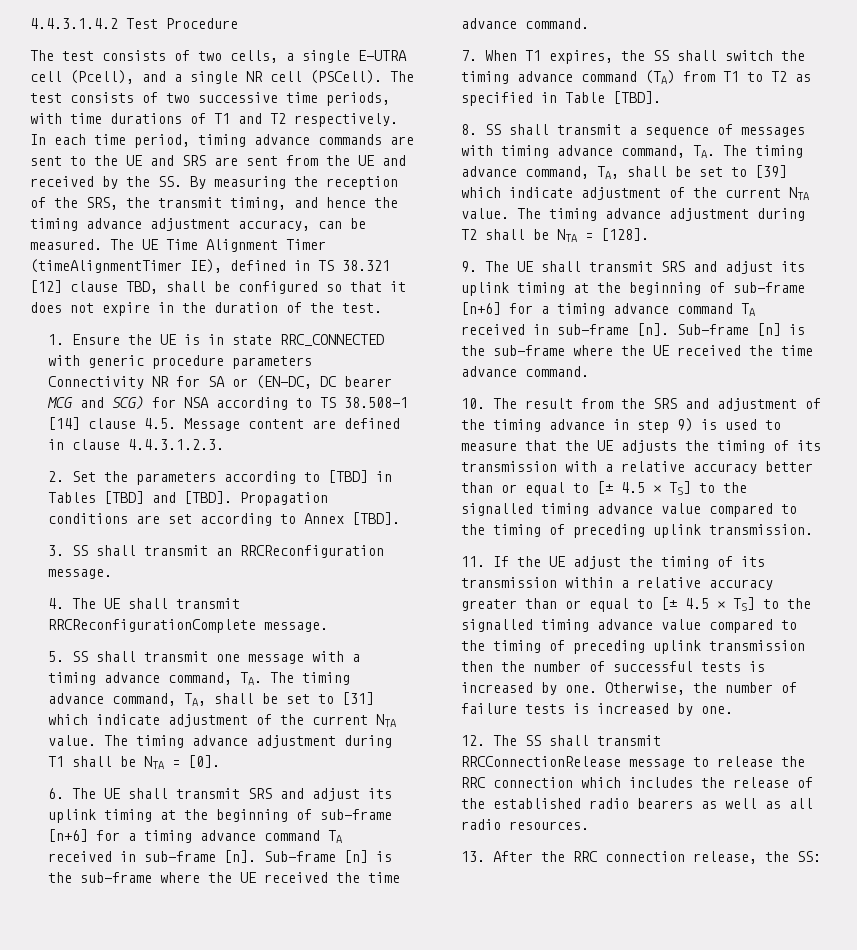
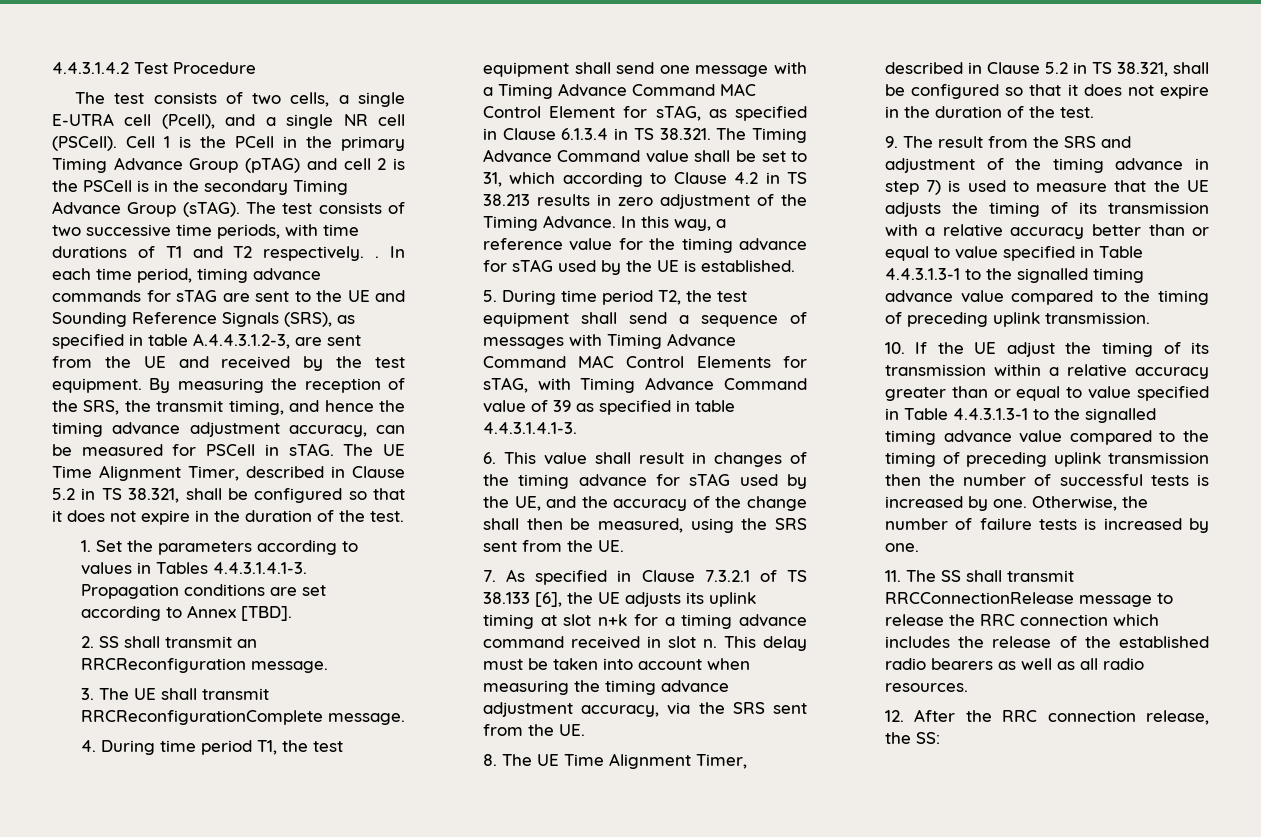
+ Cell 1 is the PCell in the primary Timing Advance Group (pTAG) and cell 2 is the PSCell is in the secondary Timing Advance Group (sTAG).
- The test consists of two successive time periods, with time durations of T1 and T2 respectively.
+ The test consists of two successive time periods, with time durations of T1 and T2 respectively. .
- In each time period, timing advance commands are sent to the UE and SRS are sent from the UE and received by the SS. By measuring the reception of the SRS, the transmit timing, and hence the timing advance adjustment accuracy, can be measured. The UE Time Alignment Timer (timeAlignmentTimer IE), defined in TS 38.321 [12] clause TBD, shall be configured so that it does not expire in the duration of the test.
+ In each time period, timing advance commands for sTAG are sent to the UE and Sounding Reference Signals (SRS), as specified in table A.4.4.3.1.2-3, are sent from the UE and received by the test equipment. By measuring the reception of the SRS, the transmit timing, and hence the timing advance adjustment accuracy, can be measured for PSCell in sTAG. The UE Time Alignment Timer, described in Clause 5.2 in TS 38.321, shall be configured so that it does not expire in the duration of the test.
- 1. Ensure the UE is in state RRC_CONNECTED with generic procedure parameters Connectivity NR for SA or (EN-DC, DC bearer MCG and SCG) for NSA according to TS 38.508-1 [14] clause 4.5. Message content are defined in clause 4.4.3.1.2.3.
- 2. Set the parameters according to [TBD] in Tables [TBD] and [TBD]. Propagation conditions are set according to Annex [TBD].
+ 1. Set the parameters according to values in Tables 4.4.3.1.4.1-3. Propagation conditions are set according to Annex [TBD].
- 3. SS shall transmit an RRCReconfiguration message.
+ 2. SS shall transmit an RRCReconfiguration message.
- 4. The UE shall transmit RRCReconfigurationComplete message.
+ 3. The UE shall transmit RRCReconfigurationComplete message.
- 5. SS shall transmit one message with a timing advance command, TA. The timing advance command, TA, shall be set to [31] which indicate adjustment of the current NTA value. The timing advance adjustment during T1 shall be NTA = [0].
- 6. The UE shall transmit SRS and adjust its uplink timing at the beginning of sub-frame [n+6] for a timing advance command TA received in sub-frame [n]. Sub-frame [n] is the sub-frame where the UE received the time advance command.
- 7. When T1 expires, the SS shall switch the timing advance command (TA) from T1 to T2 as specified in Table [TBD].
- 8. SS shall transmit a sequence of messages with timing advance command, TA. The timing advance command, TA, shall be set to [39] which indicate adjustment of the current NTA value. The timing advance adjustment during T2 shall be NTA = [128].
- 9. The UE shall transmit SRS and adjust its uplink timing at the beginning of sub-frame [n+6] for a timing advance command TA received in sub-frame [n]. Sub-frame [n] is the sub-frame where the UE received the time advance command.
- 10. The result from the SRS and adjustment of the timing advance in step 9) is used to measure that the UE adjusts the timing of its transmission with a relative accuracy better than or equal to [± 4.5 × TS] to the signalled timing advance value compared to the timing of preceding uplink transmission.
+ 4. During time period T1, the test equipment shall send one message with a Timing Advance Command MAC Control Element for sTAG, as specified in Clause 6.1.3.4 in TS 38.321. The Timing Advance Command value shall be set to 31, which according to Clause 4.2 in TS 38.213 results in zero adjustment of the Timing Advance. In this way, a reference value for the timing advance for sTAG used by the UE is established.
+ 5. During time period T2, the test equipment shall send a sequence of messages with Timing Advance Command MAC Control Elements for sTAG, with Timing Advance Command value of 39 as specified in table 4.4.3.1.4.1-3.
+ 6. This value shall result in changes of the timing advance for sTAG used by the UE, and the accuracy of the change shall then be measured, using the SRS sent from the UE.
+ 7. As specified in Clause 7.3.2.1 of TS 38.133 [6], the UE adjusts its uplink timing at slot n+k for a timing advance command received in slot n. This delay must be taken into account when measuring the timing advance adjustment accuracy, via the SRS sent from the UE.
+ 8. The UE Time Alignment Timer, described in Clause 5.2 in TS 38.321, shall be configured so that it does not expire in the duration of the test.
+ 9. The result from the SRS and adjustment of the timing advance in step 7) is used to measure that the UE adjusts the timing of its transmission with a relative accuracy better than or equal to value specified in Table 4.4.3.1.3-1 to the signalled timing advance value compared to the timing of preceding uplink transmission.
- 11. If the UE adjust the timing of its transmission within a relative accuracy greater than or equal to [± 4.5 × TS] to the signalled timing advance value compared to the timing of preceding uplink transmission then the number of successful tests is increased by one.
+ 10. If the UE adjust the timing of its transmission within a relative accuracy greater than or equal to value specified in Table 4.4.3.1.3-1 to the signalled timing advance value compared to the timing of preceding uplink transmission then the number of successful tests is increased by one.
- 12. The SS shall transmit RRCConnectionRelease message to release the RRC connection which includes the release of the established radio bearers as well as all radio resources.
+ 11. The SS shall transmit RRCConnectionRelease message to release the RRC connection which includes the release of the established radio bearers as well as all radio resources.
- 13. After the RRC connection release, the SS:
+ 12. After the RRC connection release, the SS:

